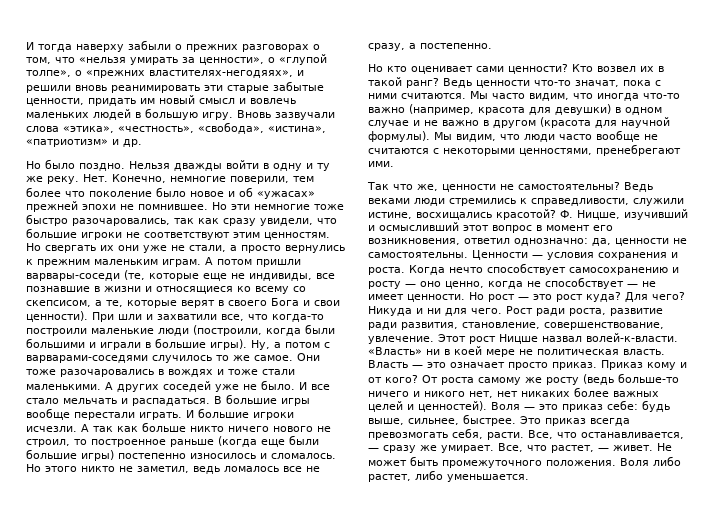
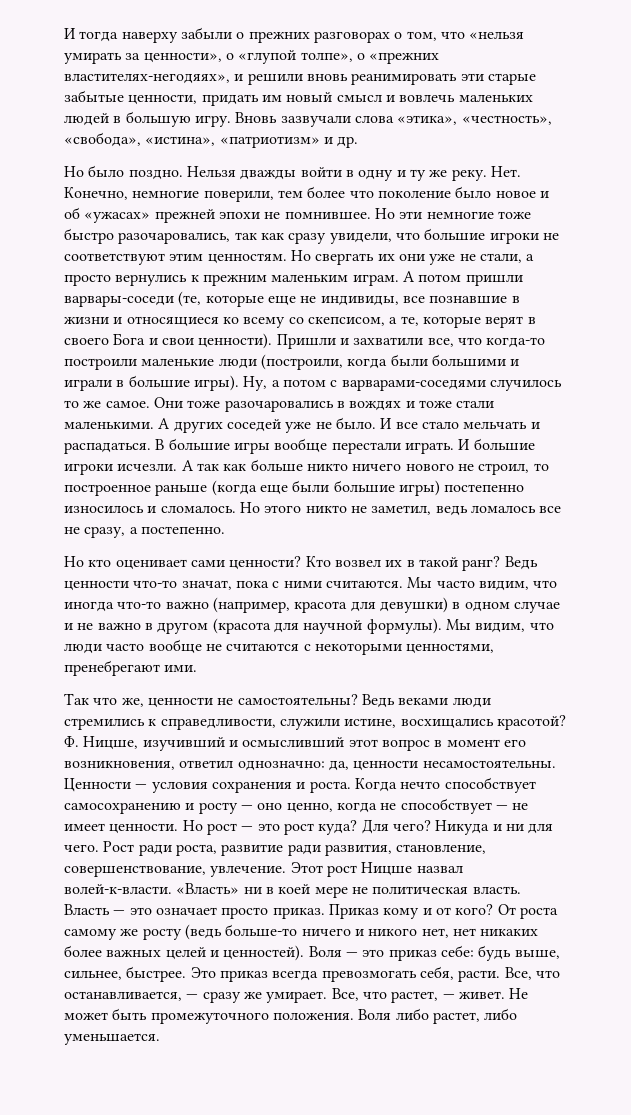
- При шли и захватили все, что когда-то построили маленькие люди (построили, когда были большими и играли в большие игры).
+ Пришли и захватили все, что когда-то построили маленькие люди (построили, когда были большими и играли в большие игры).
- Ф. Ницше, изучивший и осмысливший этот вопрос в момент его возникновения, ответил однозначно: да, ценности не самостоятельны.
+ Ф. Ницше, изучивший и осмысливший этот вопрос в момент его возникновения, ответил однозначно: да, ценности несамостоятельны.

